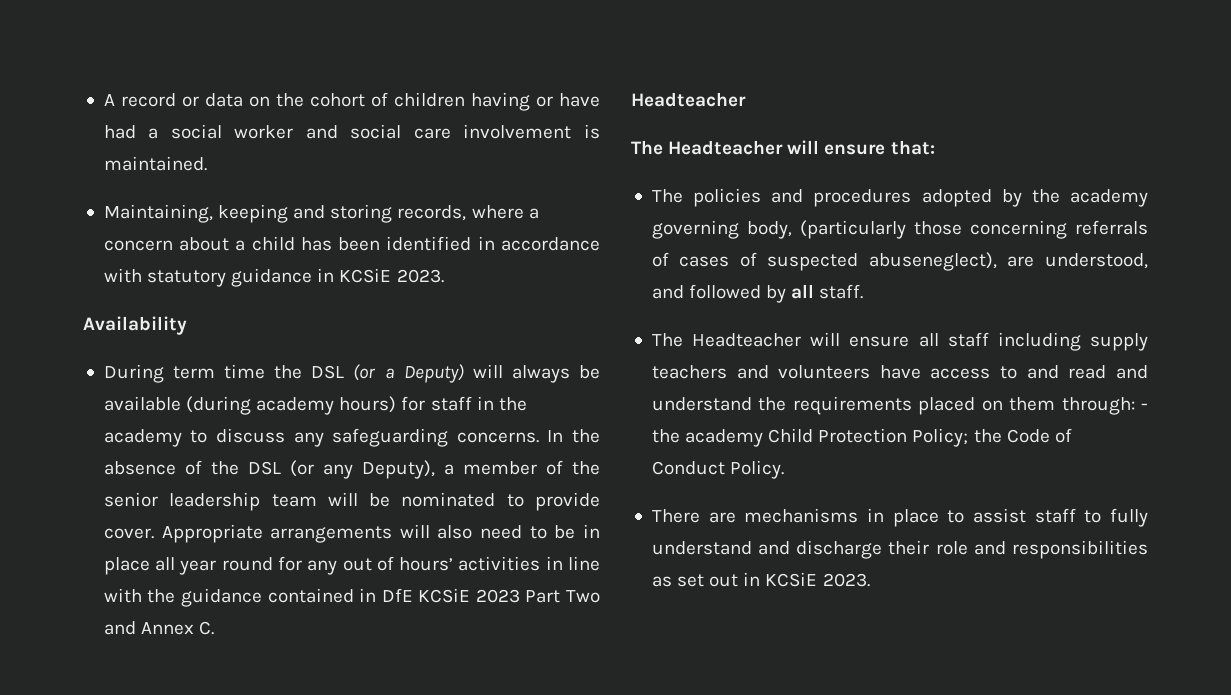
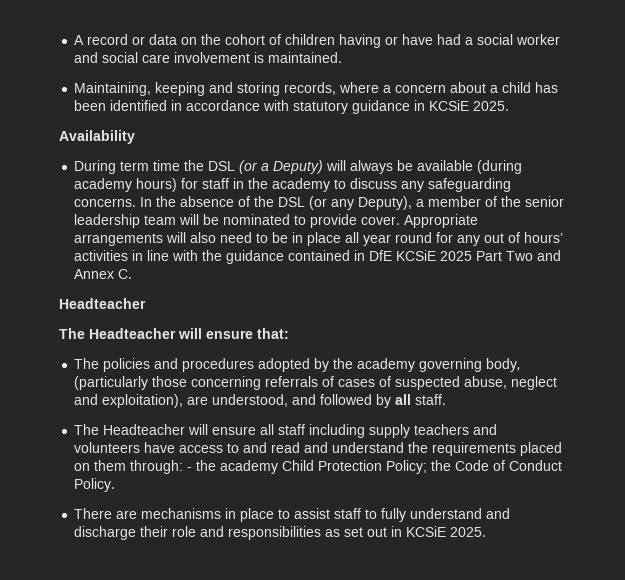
- Maintaining, keeping and storing records, where a concern about a child has been identified in accordance with statutory guidance in KCSiE 2023.
+ Maintaining, keeping and storing records, where a concern about a child has been identified in accordance with statutory guidance in KCSiE 2025.
- Appropriate arrangements will also need to be in place all year round for any out of hours’ activities in line with the guidance contained in DfE KCSiE 2023 Part Two and Annex C.
+ Appropriate arrangements will also need to be in place all year round for any out of hours’ activities in line with the guidance contained in DfE KCSiE 2025 Part Two and Annex C.
- The policies and procedures adopted by the academy governing body, (particularly those concerning referrals of cases of suspected abuseneglect), are understood, and followed by all staff.
+ The policies and procedures adopted by the academy governing body, (particularly those concerning referrals of cases of suspected abuse, neglect and exploitation), are understood, and followed by all staff.
- There are mechanisms in place to assist staff to fully understand and discharge their role and responsibilities as set out in KCSiE 2023.
+ There are mechanisms in place to assist staff to fully understand and discharge their role and responsibilities as set out in KCSiE 2025.

